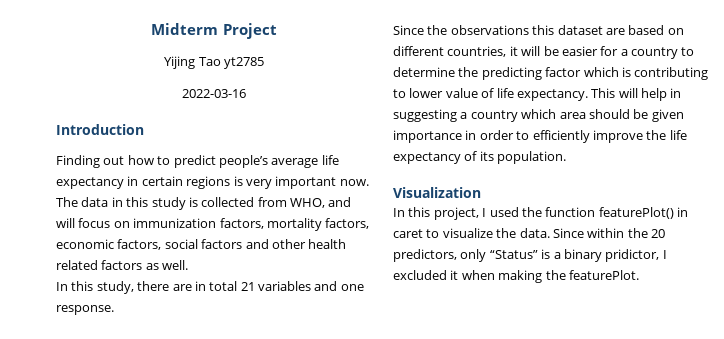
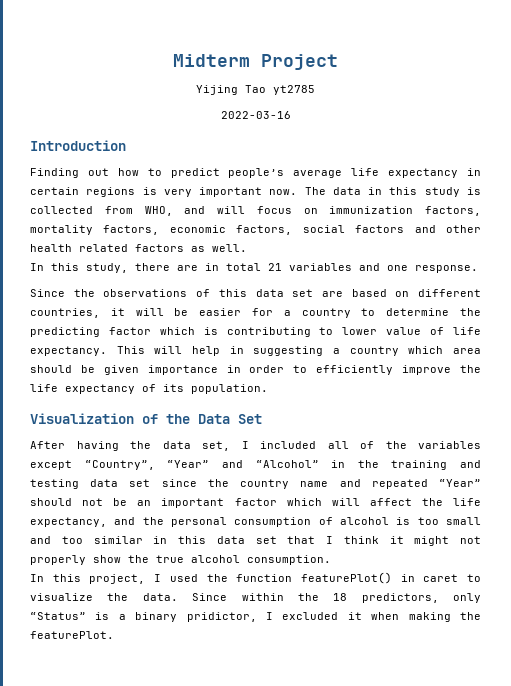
- Since the observations this dataset are based on different countries, it will be easier for a country to determine the predicting factor which is contributing to lower value of life expectancy.
+ Since the observations of this data set are based on different countries, it will be easier for a country to determine the predicting factor which is contributing to lower value of life expectancy.
- Visualization
+ Visualization of the Data Set
+ After having the data set, I included all of the variables except “Country”, “Year” and “Alcohol” in the training and testing data set since the country name and repeated “Year” should not be an important factor which will affect the life expectancy, and the personal consumption of alcohol is too small and too similar in this data set that I think it might not properly show the true alcohol consumption.
- Since within the 20 predictors, only “Status” is a binary pridictor, I excluded it when making the featurePlot.
+ Since within the 18 predictors, only “Status” is a binary pridictor, I excluded it when making the featurePlot.

